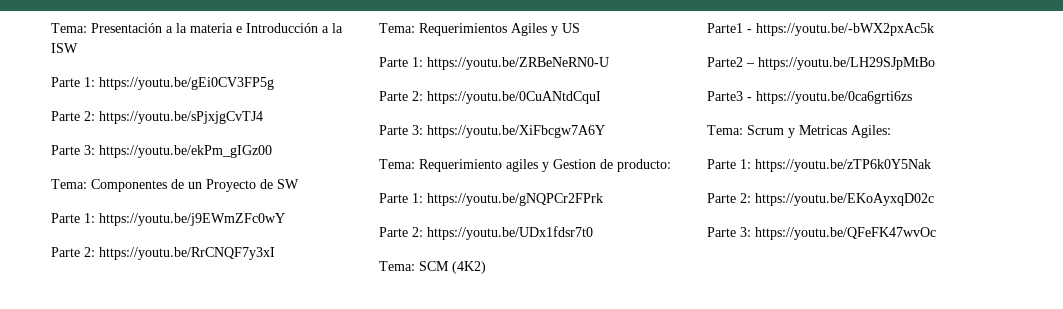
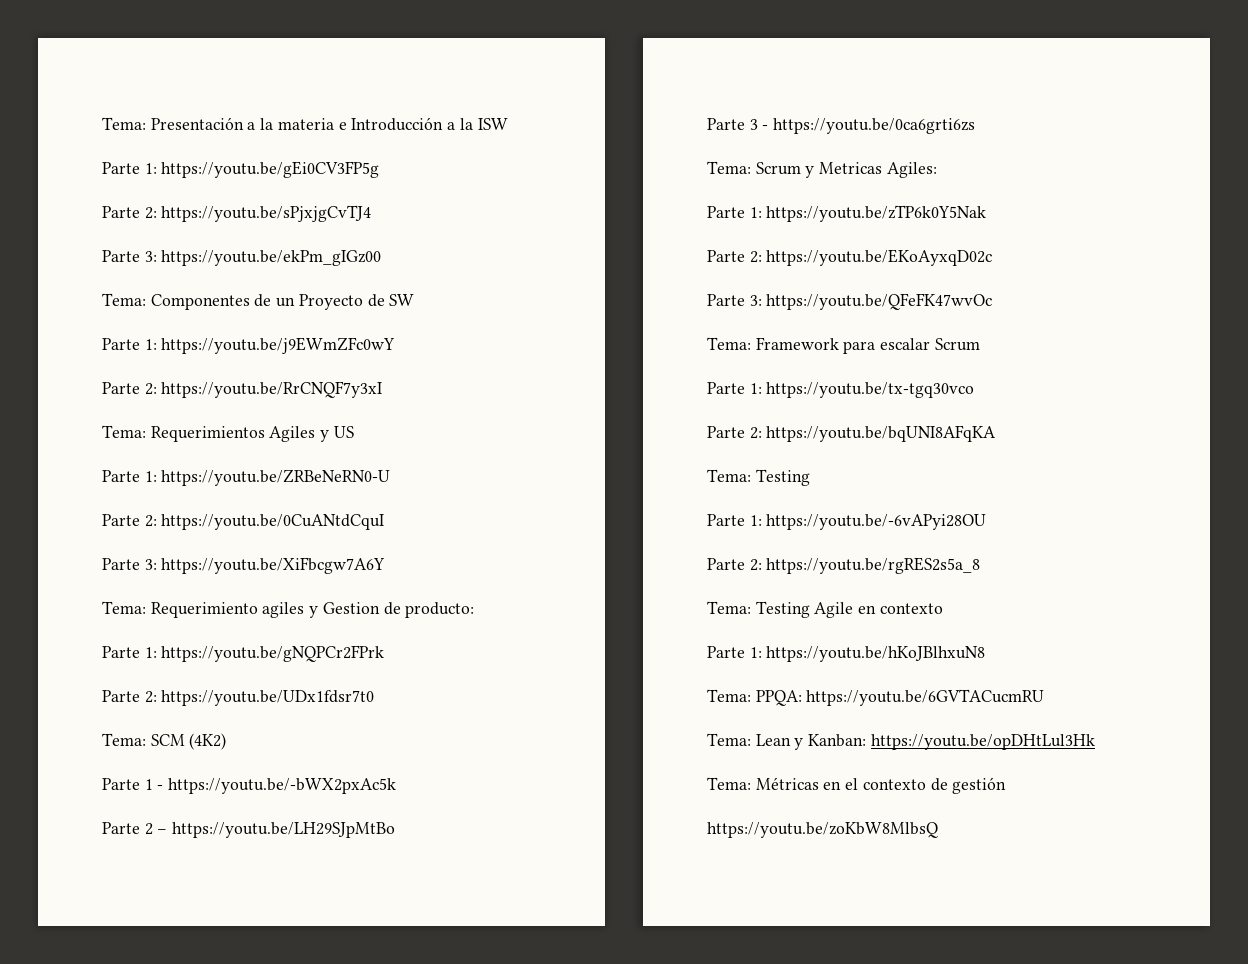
- Parte1 - https://youtu.be/-bWX2pxAc5k
+ Parte 1 - https://youtu.be/-bWX2pxAc5k
- Parte2 – https://youtu.be/LH29SJpMtBo
+ Parte 2 – https://youtu.be/LH29SJpMtBo
- Parte3 - https://youtu.be/0ca6grti6zs
+ Parte 3 - https://youtu.be/0ca6grti6zs
+ Tema: Framework para escalar Scrum
+ Parte 1: https://youtu.be/tx-tgq30vco
+ Parte 2: https://youtu.be/bqUNI8AFqKA
+ Tema: Testing
+ Parte 1: https://youtu.be/-6vAPyi28OU
+ Parte 2: https://youtu.be/rgRES2s5a_8
+ Tema: Testing Agile en contexto
+ Parte 1: https://youtu.be/hKoJBlhxuN8
+ Tema: PPQA: https://youtu.be/6GVTACucmRU
+ Tema: Lean y Kanban: https://youtu.be/opDHtLul3Hk
+ Tema: Métricas en el contexto de gestión
+ https://youtu.be/zoKbW8MlbsQ

